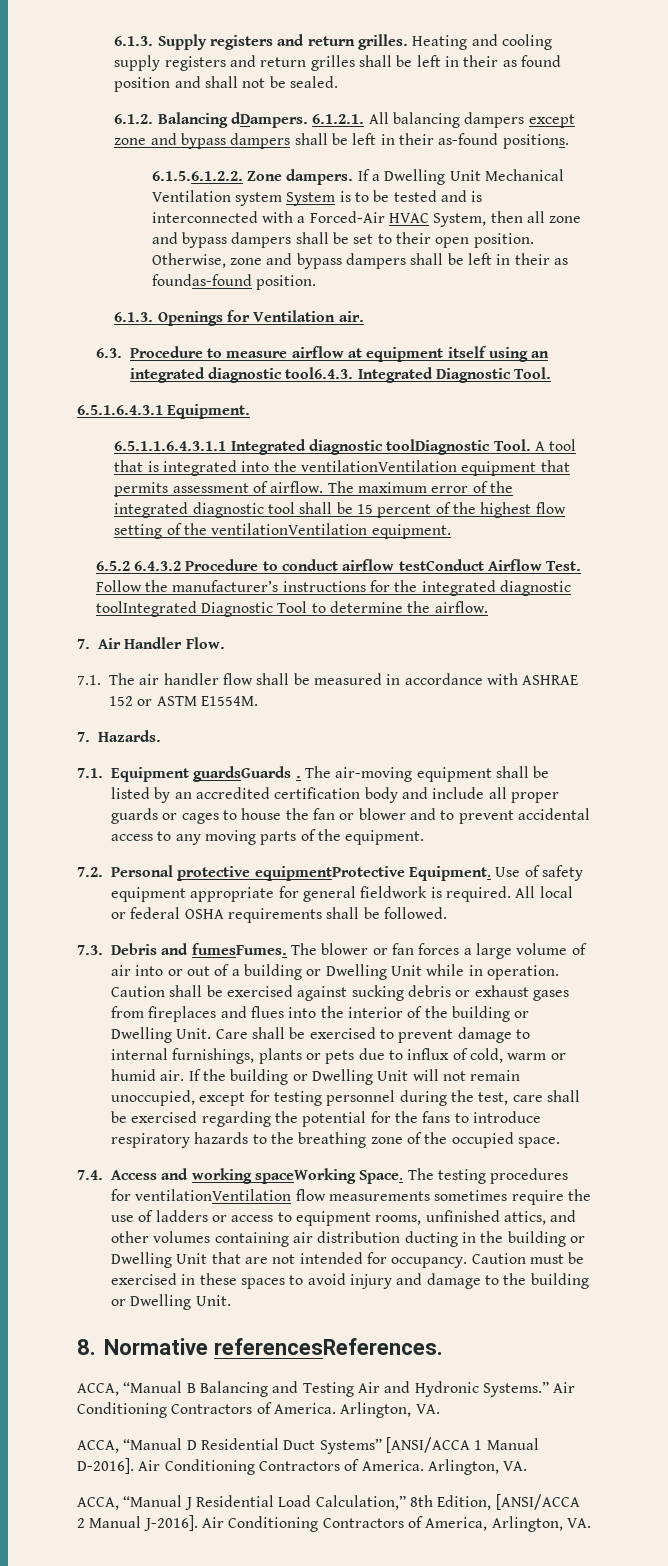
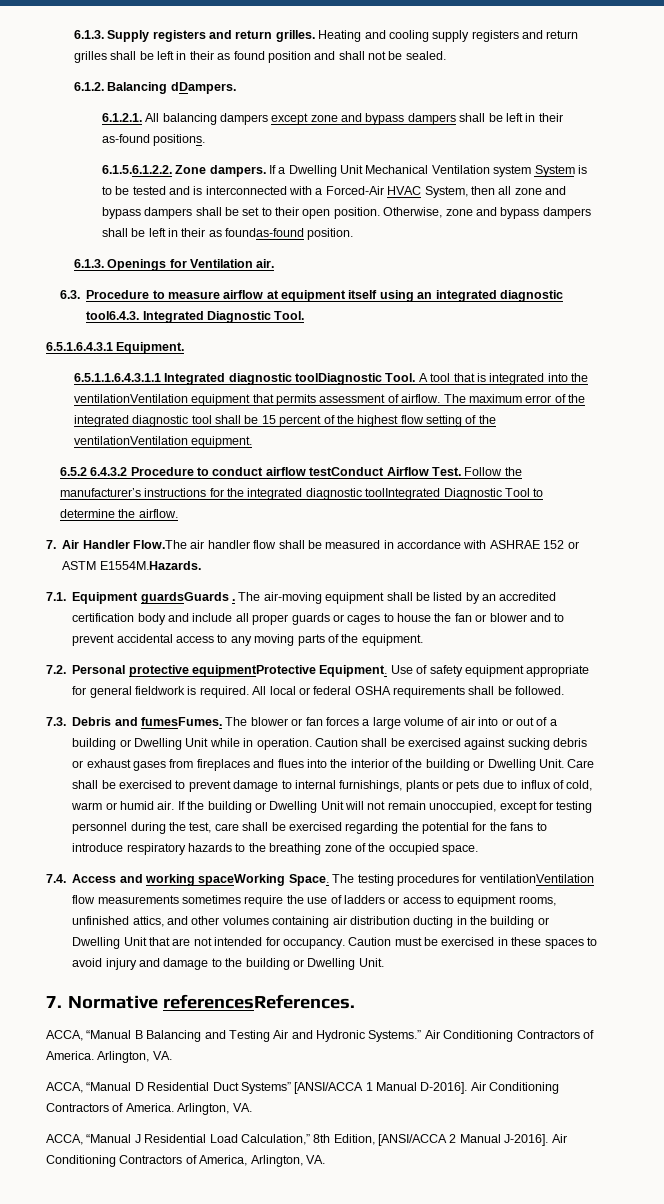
- 6.1.2. Balancing dDampers. 6.1.2.1. All balancing dampers except zone and bypass dampers shall be left in their as-found positions.
+ 6.1.2. Balancing dDampers.
+ 6.1.2.1. All balancing dampers except zone and bypass dampers shall be left in their as-found positions.
- 7. Air Handler Flow.
- 7.1. The air handler flow shall be measured in accordance with ASHRAE 152 or ASTM E1554M.
- 7. Hazards.
+ 7. Air Handler Flow.The air handler flow shall be measured in accordance with ASHRAE 152 or ASTM E1554M.Hazards.
- 8. Normative referencesReferences.
+ 7. Normative referencesReferences.

